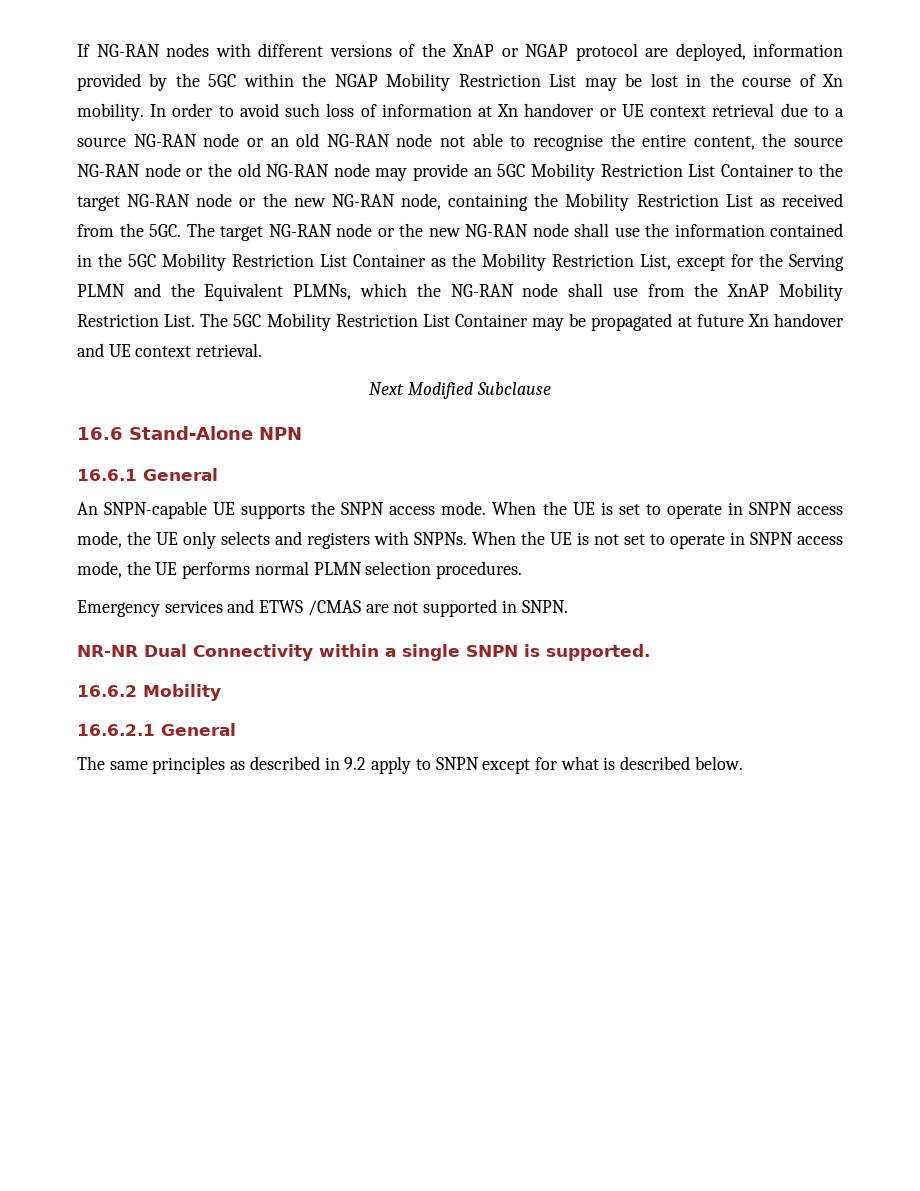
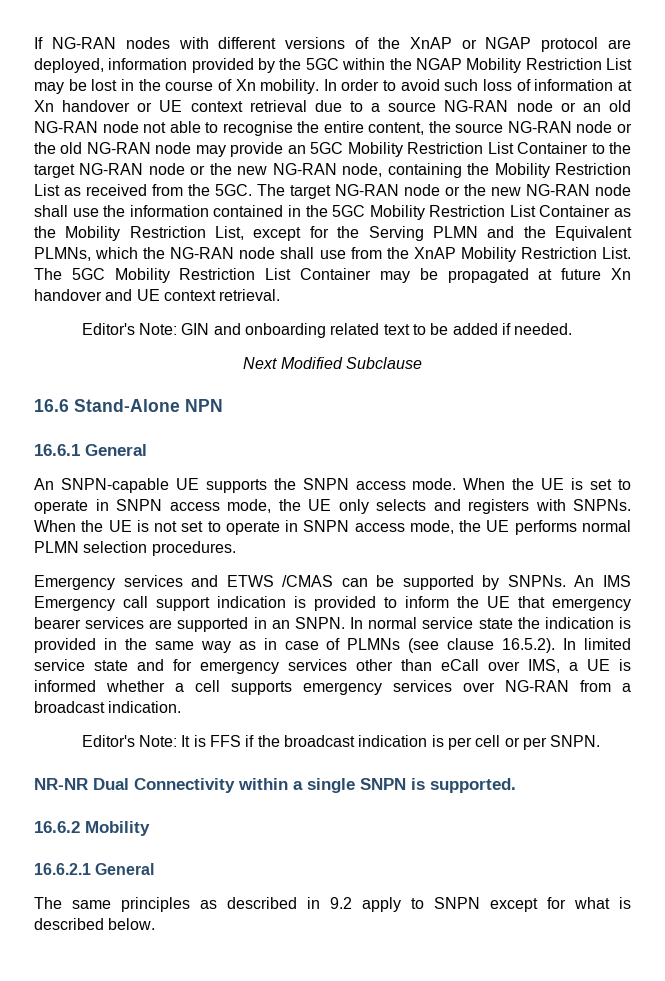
+ Editor's Note: GIN and onboarding related text to be added if needed.
- Emergency services and ETWS /CMAS are not supported in SNPN.
+ Emergency services and ETWS /CMAS can be supported by SNPNs. An IMS Emergency call support indication is provided to inform the UE that emergency bearer services are supported in an SNPN. In normal service state the indication is provided in the same way as in case of PLMNs (see clause 16.5.2). In limited service state and for emergency services other than eCall over IMS, a UE is informed whether a cell supports emergency services over NG-RAN from a broadcast indication.
+ Editor's Note: It is FFS if the broadcast indication is per cell or per SNPN.

